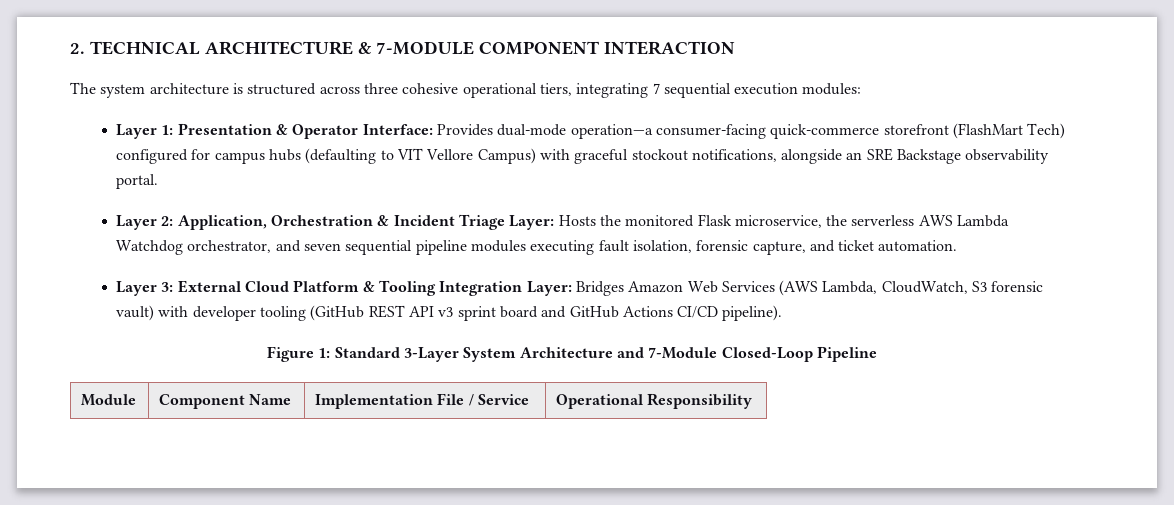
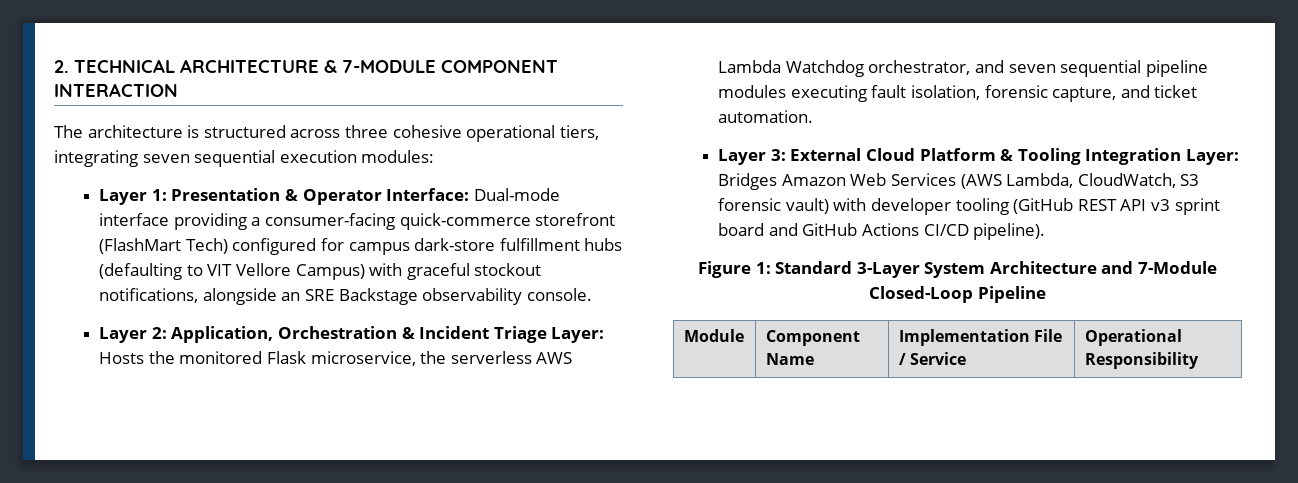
- The system architecture is structured across three cohesive operational tiers, integrating 7 sequential execution modules:
+ The architecture is structured across three cohesive operational tiers, integrating seven sequential execution modules:
- Layer 1: Presentation & Operator Interface: Provides dual-mode operation—a consumer-facing quick-commerce storefront (FlashMart Tech) configured for campus hubs (defaulting to VIT Vellore Campus) with graceful stockout notifications, alongside an SRE Backstage observability portal.
+ Layer 1: Presentation & Operator Interface: Dual-mode interface providing a consumer-facing quick-commerce storefront (FlashMart Tech) configured for campus dark-store fulfillment hubs (defaulting to VIT Vellore Campus) with graceful stockout notifications, alongside an SRE Backstage observability console.

